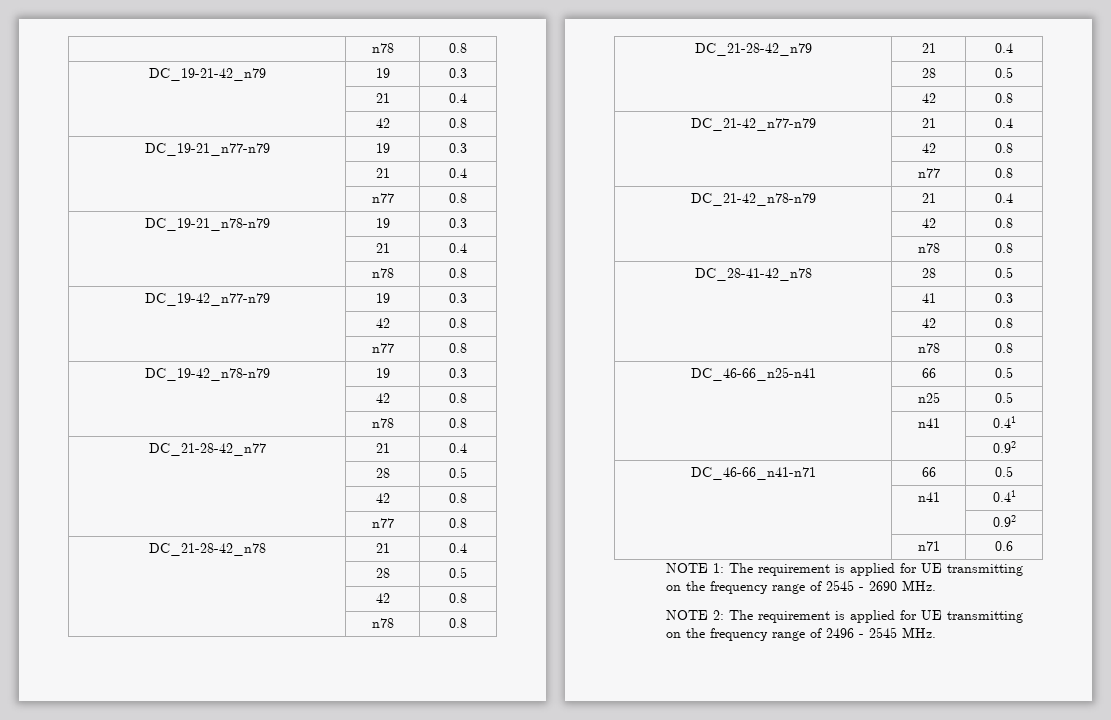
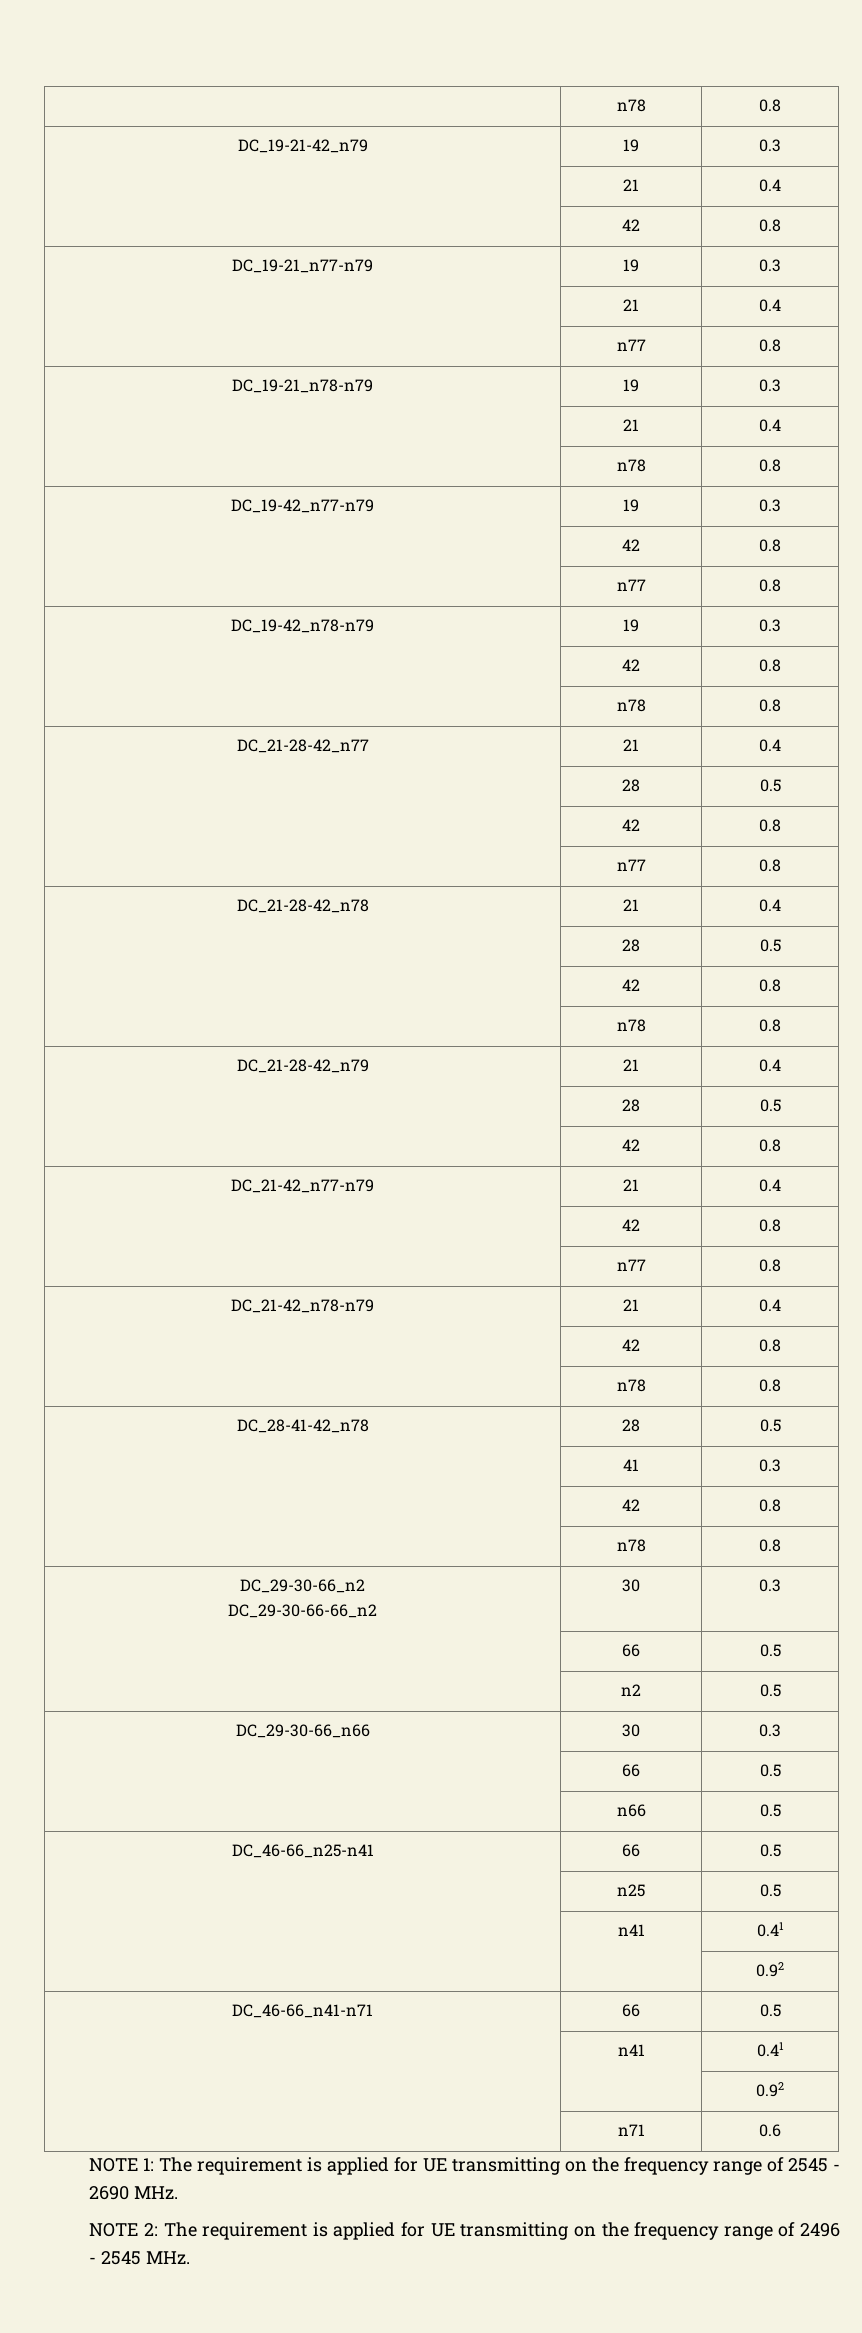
+ DC_29-30-66_n2
+ DC_29-30-66-66_n2 | 30 | 0.3
+ | 66 | 0.5
+ | n2 | 0.5
+ DC_29-30-66_n66 | 30 | 0.3
+ | 66 | 0.5
+ | n66 | 0.5

